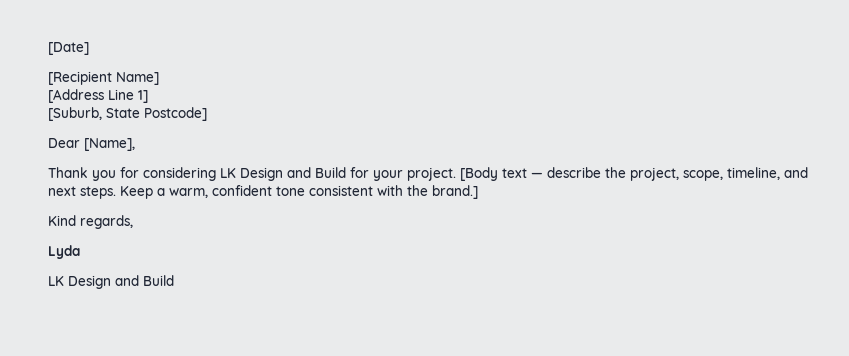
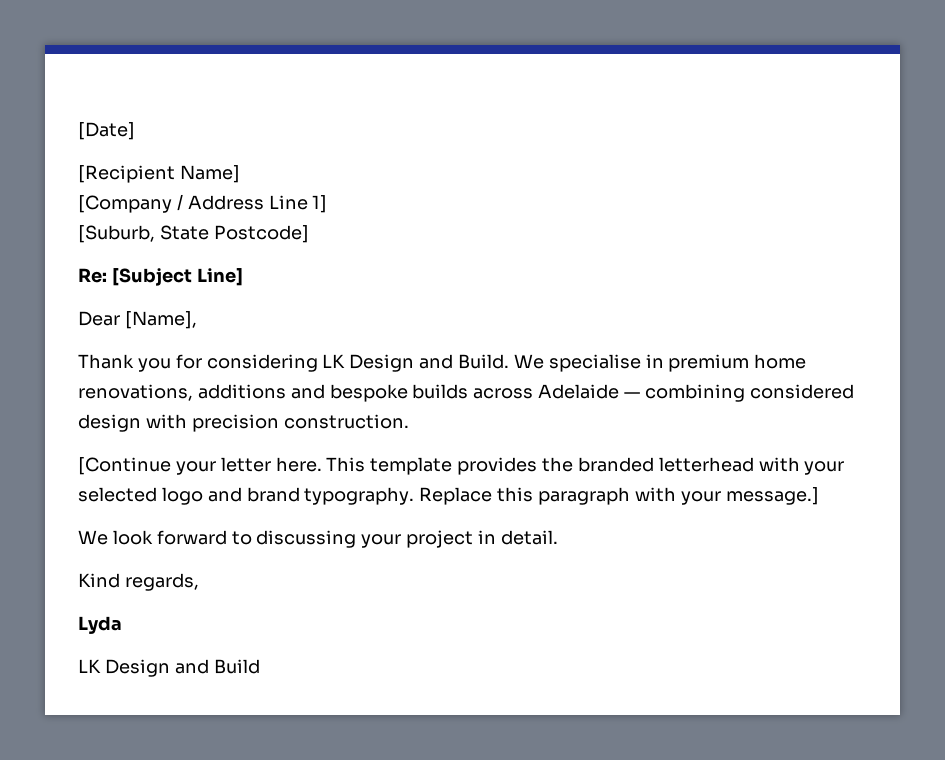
- [Address Line 1]
+ [Company / Address Line 1]
+ Re: [Subject Line]
- Thank you for considering LK Design and Build for your project. [Body text — describe the project, scope, timeline, and next steps. Keep a warm, confident tone consistent with the brand.]
+ Thank you for considering LK Design and Build. We specialise in premium home renovations, additions and bespoke builds across Adelaide — combining considered design with precision construction.
+ [Continue your letter here. This template provides the branded letterhead with your selected logo and brand typography. Replace this paragraph with your message.]
+ We look forward to discussing your project in detail.

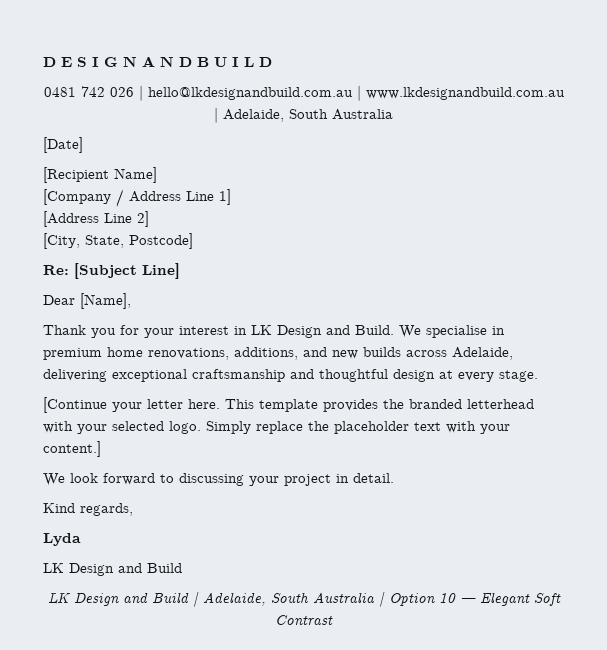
+ D E S I G N A N D B U I L D
+ 0481 742 026 | hello@lkdesignandbuild.com.au | www.lkdesignandbuild.com.au | Adelaide, South Australia
- [Suburb, State Postcode]
+ [Address Line 2]
+ [City, State, Postcode]
- Thank you for considering LK Design and Build.
+ Thank you for your interest in LK Design and Build.
- We specialise in premium home renovations, additions and bespoke builds across Adelaide — combining considered design with precision construction.
+ We specialise in premium home renovations, additions, and new builds across Adelaide, delivering exceptional craftsmanship and thoughtful design at every stage.
- This template provides the branded letterhead with your selected logo and brand typography. Replace this paragraph with your message.]
+ This template provides the branded letterhead with your selected logo. Simply replace the placeholder text with your content.]
+ LK Design and Build | Adelaide, South Australia | Option 10 — Elegant Soft Contrast

